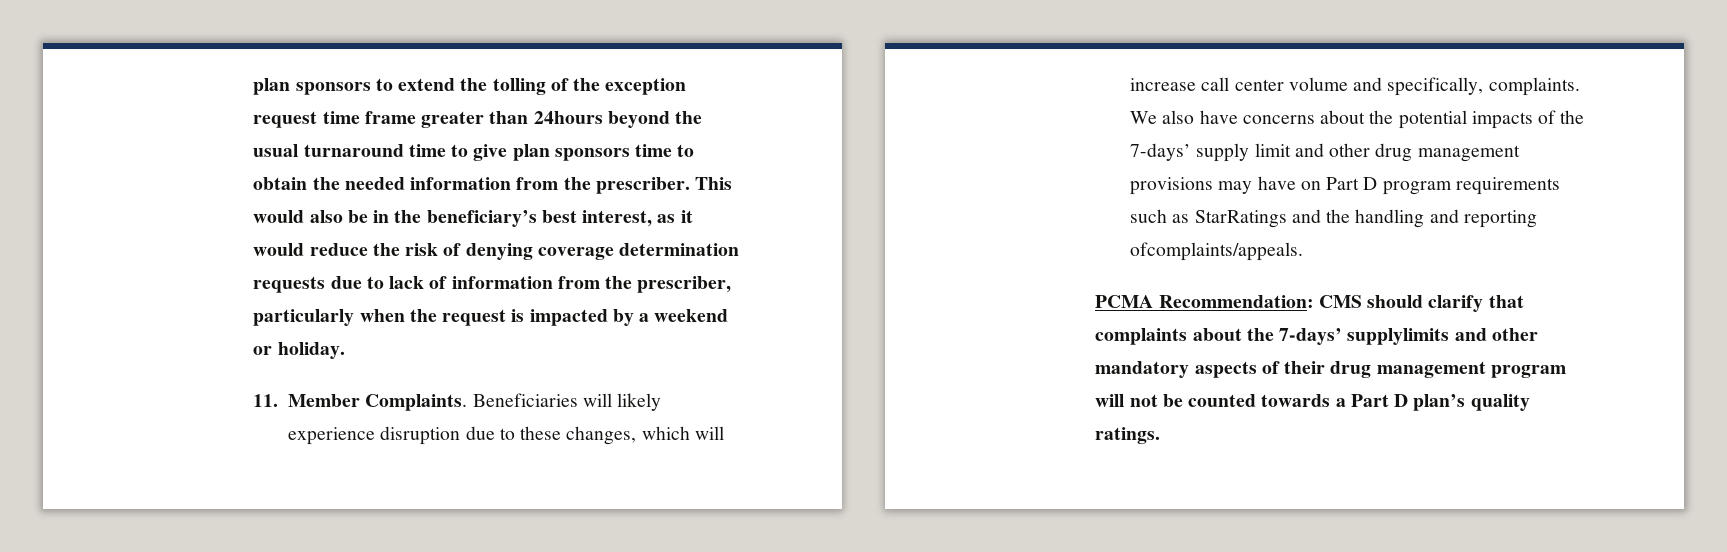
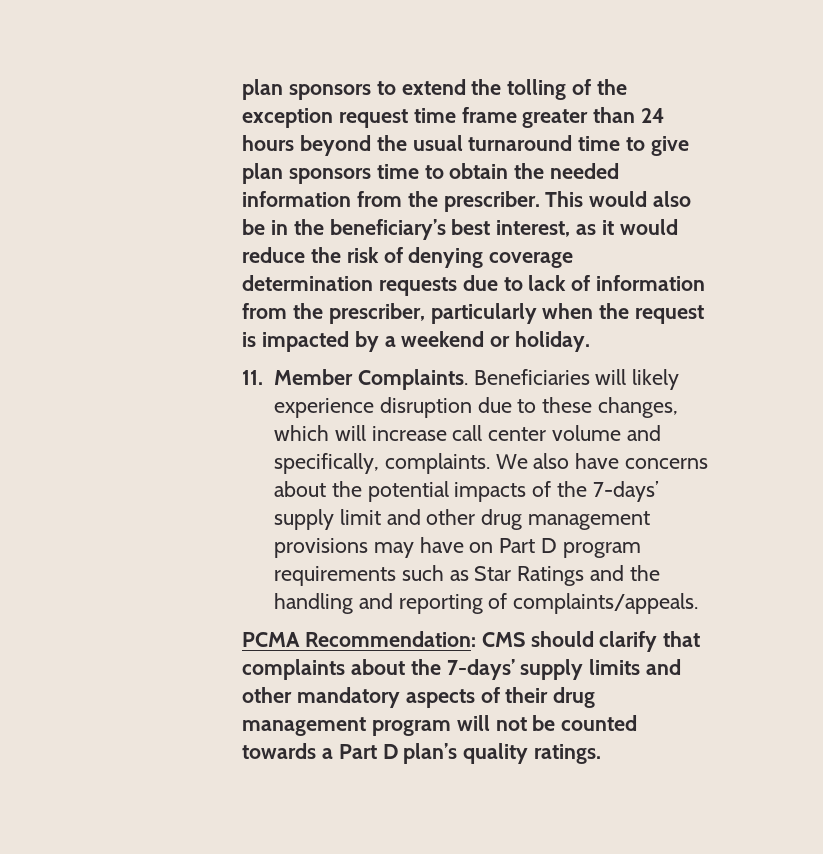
- plan sponsors to extend the tolling of the exception request time frame greater than 24hours beyond the usual turnaround time to give plan sponsors time to obtain the needed information from the prescriber.
+ plan sponsors to extend the tolling of the exception request time frame greater than 24 hours beyond the usual turnaround time to give plan sponsors time to obtain the needed information from the prescriber.
- We also have concerns about the potential impacts of the 7-days’ supply limit and other drug management provisions may have on Part D program requirements such as StarRatings and the handling and reporting ofcomplaints/appeals.
+ We also have concerns about the potential impacts of the 7-days’ supply limit and other drug management provisions may have on Part D program requirements such as Star Ratings and the handling and reporting of complaints/appeals.
- PCMA Recommendation: CMS should clarify that complaints about the 7-days’ supplylimits and other mandatory aspects of their drug management program will not be counted towards a Part D plan’s quality ratings.
+ PCMA Recommendation: CMS should clarify that complaints about the 7-days’ supply limits and other mandatory aspects of their drug management program will not be counted towards a Part D plan’s quality ratings.

